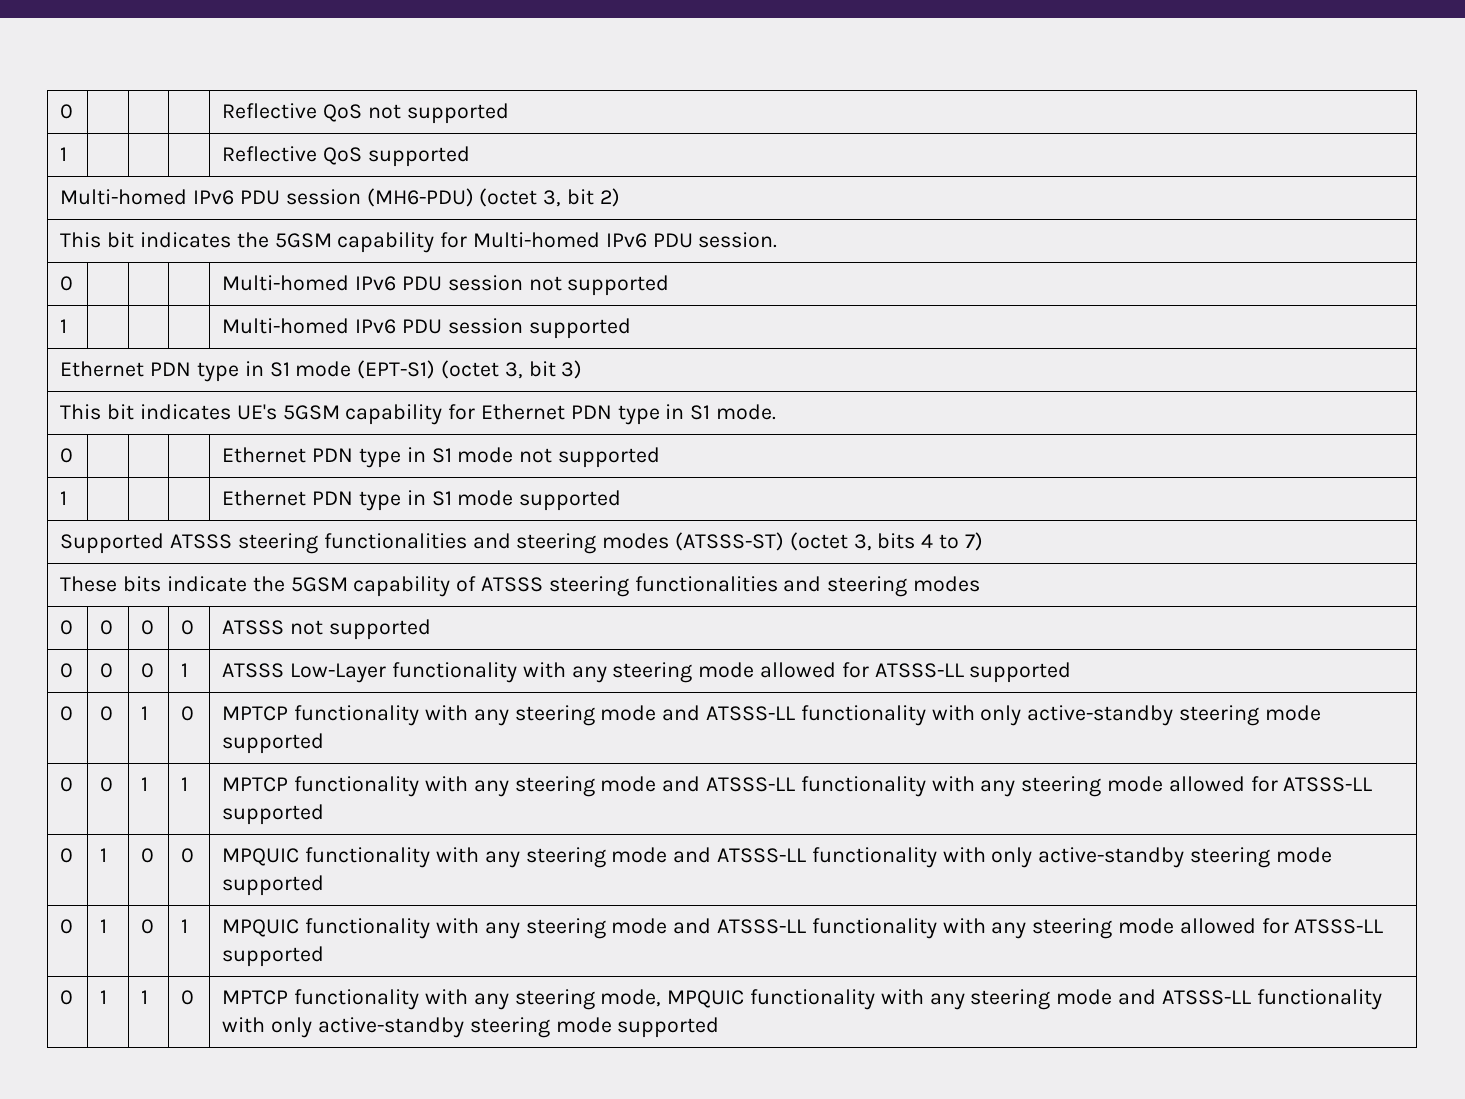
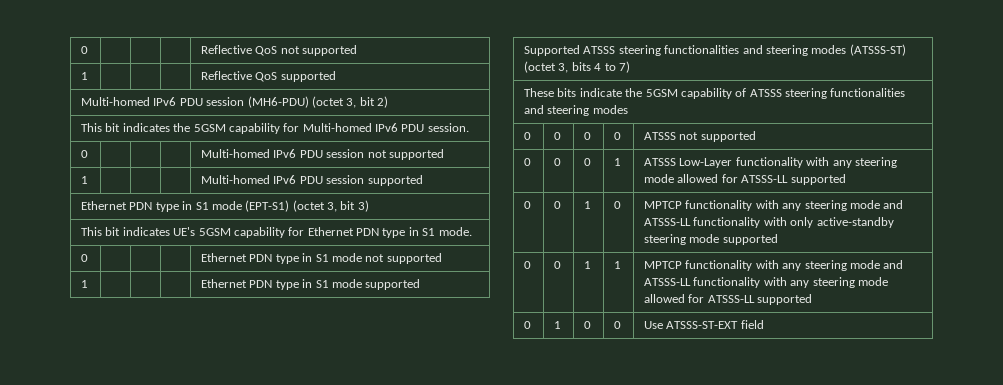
- 0 | 1 | 0 | 0 | MPQUIC functionality with any steering mode and ATSSS-LL functionality with only active-standby steering mode supported
- 0 | 1 | 0 | 1 | MPQUIC functionality with any steering mode and ATSSS-LL functionality with any steering mode allowed for ATSSS-LL supported
- 0 | 1 | 1 | 0 | MPTCP functionality with any steering mode, MPQUIC functionality with any steering mode and ATSSS-LL functionality with only active-standby steering mode supported
+ 0 | 1 | 0 | 0 | Use ATSSS-ST-EXT field

